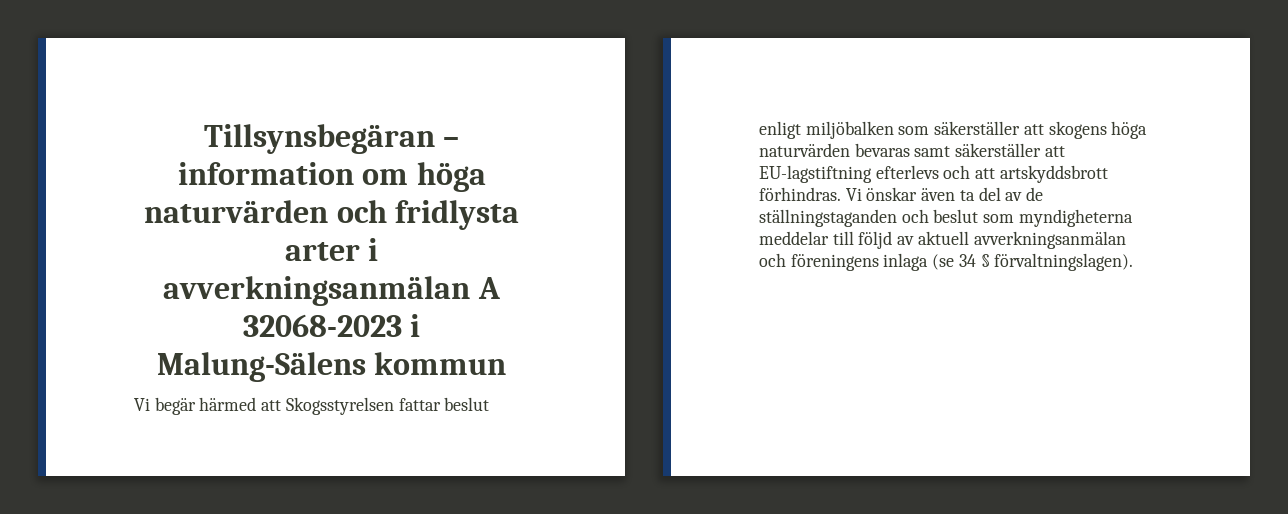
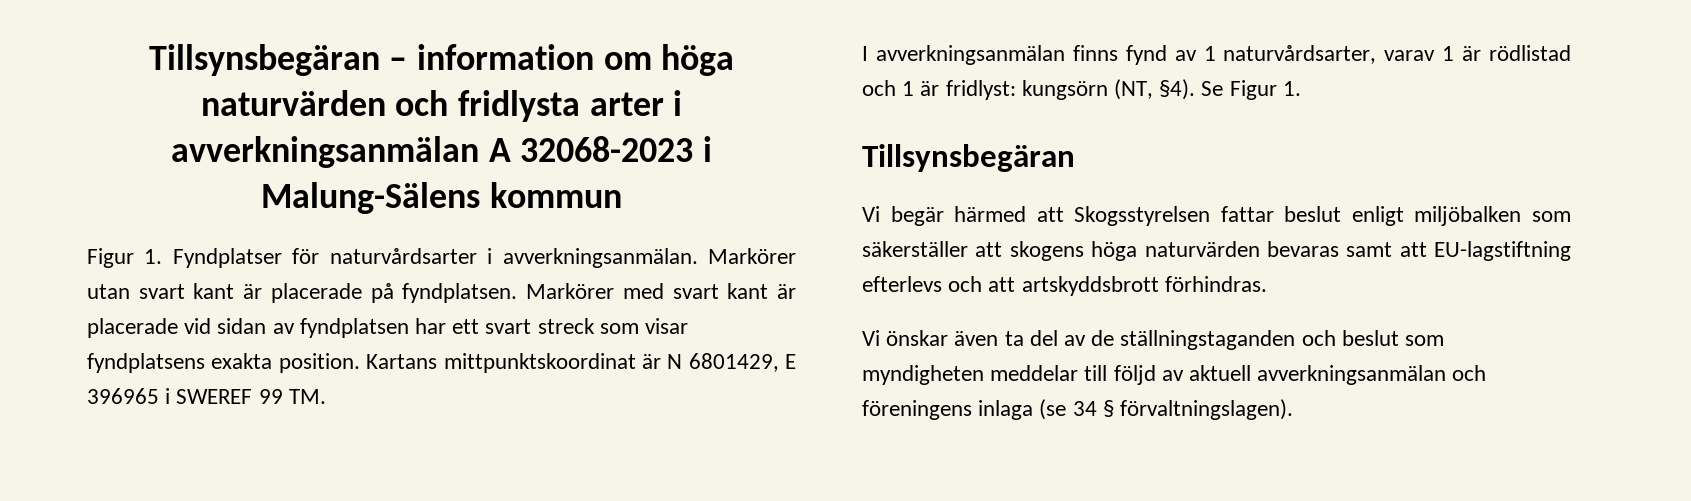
+ Figur 1. Fyndplatser för naturvårdsarter i avverkningsanmälan. Markörer utan svart kant är placerade på fyndplatsen. Markörer med svart kant är placerade vid sidan av fyndplatsen har ett svart streck som visar fyndplatsens exakta position. Kartans mittpunktskoordinat är N 6801429, E 396965 i SWEREF 99 TM.
+ I avverkningsanmälan finns fynd av 1 naturvårdsarter, varav 1 är rödlistad och 1 är fridlyst: kungsörn (NT, §4). Se Figur 1.
+ Tillsynsbegäran
- Vi begär härmed att Skogsstyrelsen fattar beslut enligt miljöbalken som säkerställer att skogens höga naturvärden bevaras samt säkerställer att EU-lagstiftning efterlevs och att artskyddsbrott förhindras. Vi önskar även ta del av de ställningstaganden och beslut som myndigheterna meddelar till följd av aktuell avverkningsanmälan och föreningens inlaga (se 34 § förvaltningslagen).
+ Vi begär härmed att Skogsstyrelsen fattar beslut enligt miljöbalken som säkerställer att skogens höga naturvärden bevaras samt att EU-lagstiftning efterlevs och att artskyddsbrott förhindras.
+ Vi önskar även ta del av de ställningstaganden och beslut som myndigheten meddelar till följd av aktuell avverkningsanmälan och föreningens inlaga (se 34 § förvaltningslagen).

